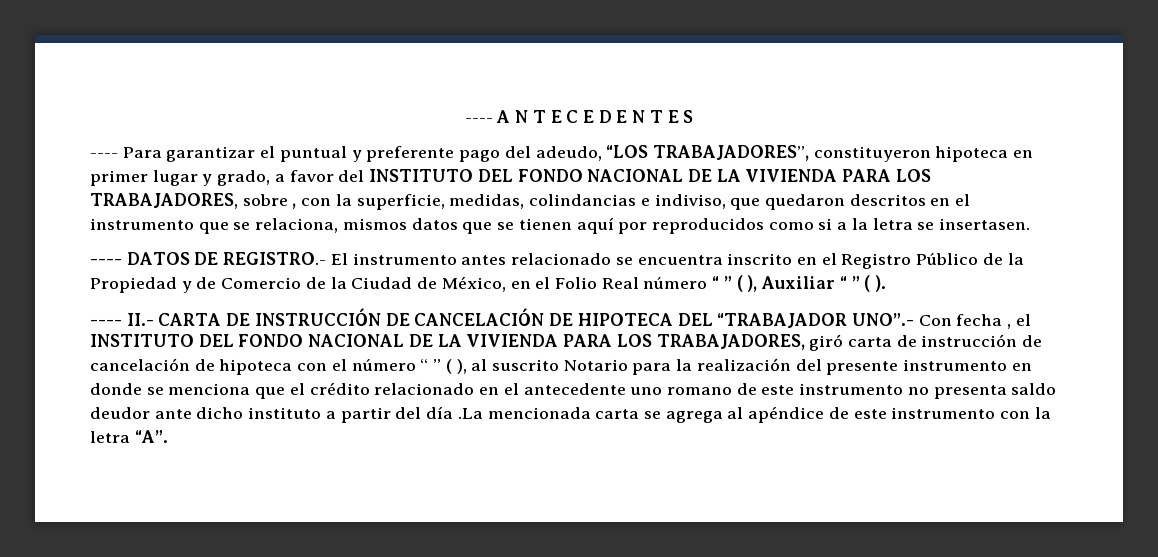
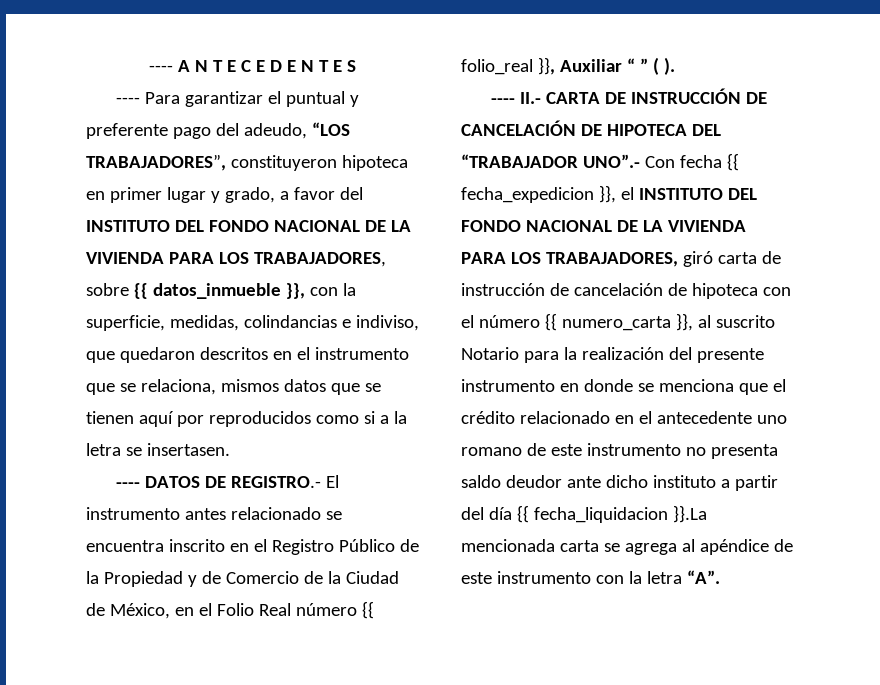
- ---- Para garantizar el puntual y preferente pago del adeudo, “LOS TRABAJADORES”, constituyeron hipoteca en primer lugar y grado, a favor del INSTITUTO DEL FONDO NACIONAL DE LA VIVIENDA PARA LOS TRABAJADORES, sobre , con la superficie, medidas, colindancias e indiviso, que quedaron descritos en el instrumento que se relaciona, mismos datos que se tienen aquí por reproducidos como si a la letra se insertasen.
+ ---- Para garantizar el puntual y preferente pago del adeudo, “LOS TRABAJADORES”, constituyeron hipoteca en primer lugar y grado, a favor del INSTITUTO DEL FONDO NACIONAL DE LA VIVIENDA PARA LOS TRABAJADORES, sobre {{ datos_inmueble }}, con la superficie, medidas, colindancias e indiviso, que quedaron descritos en el instrumento que se relaciona, mismos datos que se tienen aquí por reproducidos como si a la letra se insertasen.
- ---- DATOS DE REGISTRO.- El instrumento antes relacionado se encuentra inscrito en el Registro Público de la Propiedad y de Comercio de la Ciudad de México, en el Folio Real número “ ” ( ), Auxiliar “ ” ( ).
+ ---- DATOS DE REGISTRO.- El instrumento antes relacionado se encuentra inscrito en el Registro Público de la Propiedad y de Comercio de la Ciudad de México, en el Folio Real número {{ folio_real }}, Auxiliar “ ” ( ).
- ---- II.- CARTA DE INSTRUCCIÓN DE CANCELACIÓN DE HIPOTECA DEL “TRABAJADOR UNO”.- Con fecha , el INSTITUTO DEL FONDO NACIONAL DE LA VIVIENDA PARA LOS TRABAJADORES, giró carta de instrucción de cancelación de hipoteca con el número “ ” ( ), al suscrito Notario para la realización del presente instrumento en donde se menciona que el crédito relacionado en el antecedente uno romano de este instrumento no presenta saldo deudor ante dicho instituto a partir del día .La mencionada carta se agrega al apéndice de este instrumento con la letra “A”.
+ ---- II.- CARTA DE INSTRUCCIÓN DE CANCELACIÓN DE HIPOTECA DEL “TRABAJADOR UNO”.- Con fecha {{ fecha_expedicion }}, el INSTITUTO DEL FONDO NACIONAL DE LA VIVIENDA PARA LOS TRABAJADORES, giró carta de instrucción de cancelación de hipoteca con el número {{ numero_carta }}, al suscrito Notario para la realización del presente instrumento en donde se menciona que el crédito relacionado en el antecedente uno romano de este instrumento no presenta saldo deudor ante dicho instituto a partir del día {{ fecha_liquidacion }}.La mencionada carta se agrega al apéndice de este instrumento con la letra “A”.

